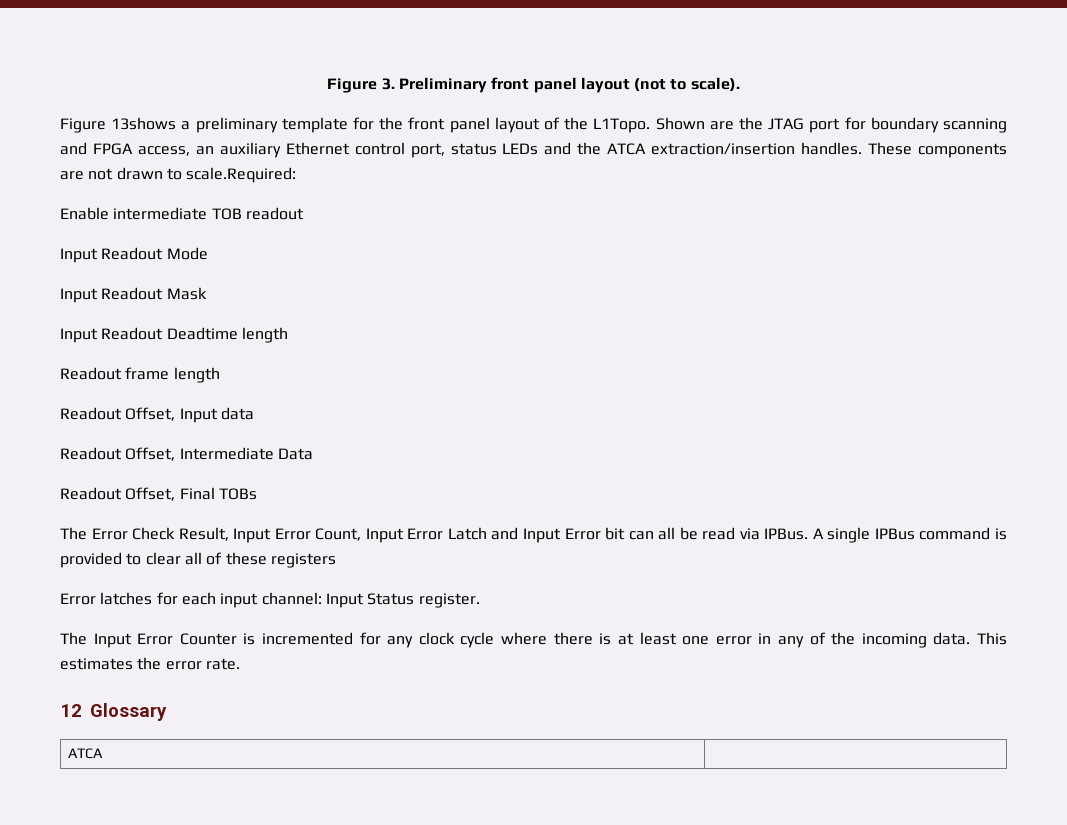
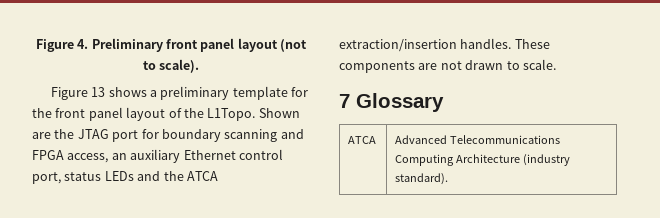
- Figure 3. Preliminary front panel layout (not to scale).
+ Figure 4. Preliminary front panel layout (not to scale).
- Figure 13shows a preliminary template for the front panel layout of the L1Topo.
+ Figure 13 shows a preliminary template for the front panel layout of the L1Topo.
- These components are not drawn to scale.Required:
- Enable intermediate TOB readout
- Input Readout Mode
- Input Readout Mask
- Input Readout Deadtime length
- Readout frame length
- Readout Offset, Input data
- Readout Offset, Intermediate Data
- Readout Offset, Final TOBs
- The Error Check Result, Input Error Count, Input Error Latch and Input Error bit can all be read via IPBus. A single IPBus command is provided to clear all of these registers
- Error latches for each input channel: Input Status register.
- The Input Error Counter is incremented for any clock cycle where there is at least one error in any of the incoming data. This estimates the error rate.
- 12 Glossary
- ATCA |
+ These components are not drawn to scale.
+ 7 Glossary
+ ATCA | Advanced Telecommunications Computing Architecture (industry standard).

